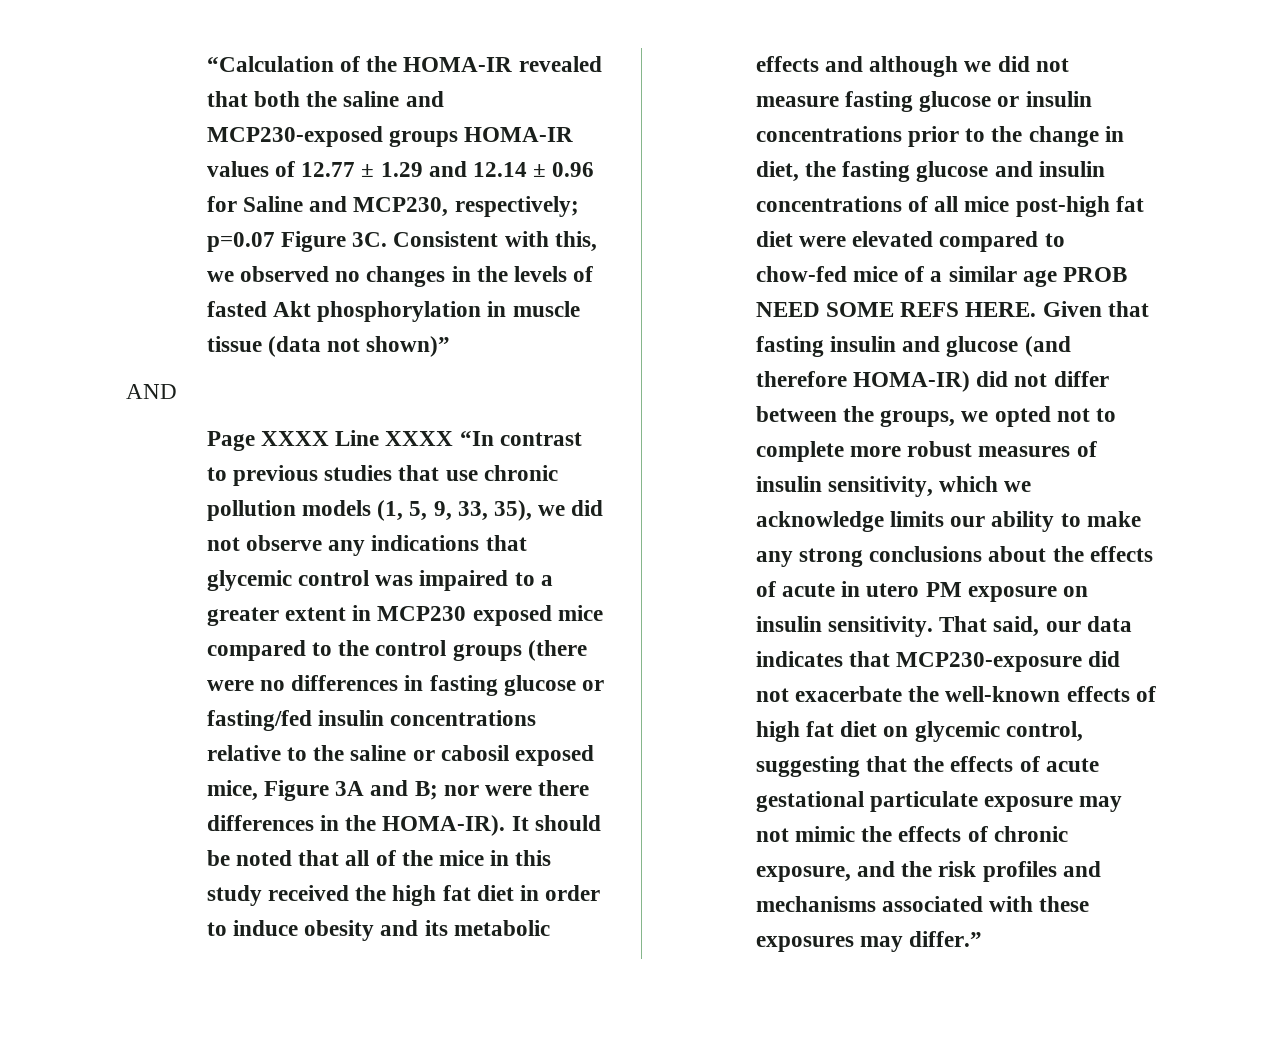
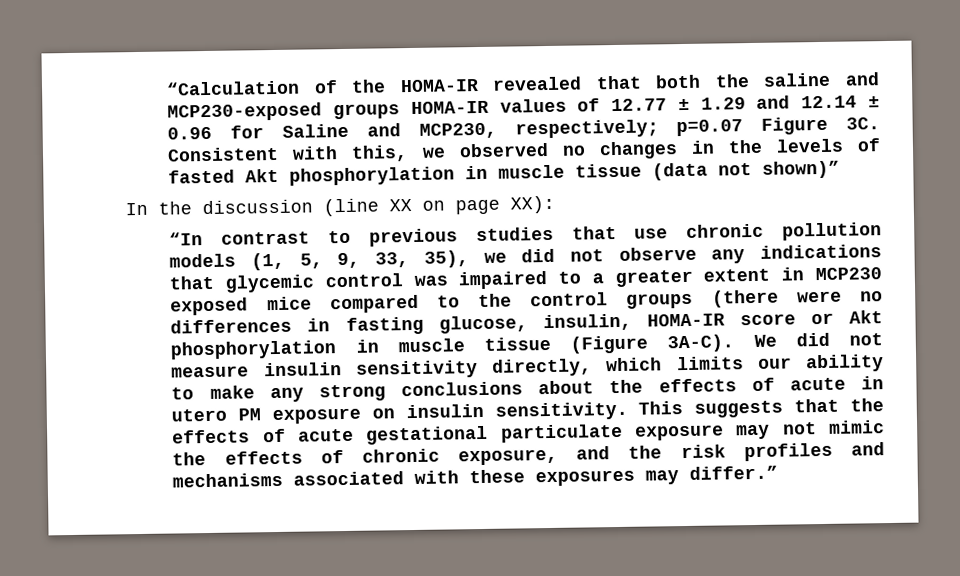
- AND
- Page XXXX Line XXXX “In contrast to previous studies that use chronic pollution models (1, 5, 9, 33, 35), we did not observe any indications that glycemic control was impaired to a greater extent in MCP230 exposed mice compared to the control groups (there were no differences in fasting glucose or fasting/fed insulin concentrations relative to the saline or cabosil exposed mice, Figure 3A and B; nor were there differences in the HOMA-IR). It should be noted that all of the mice in this study received the high fat diet in order to induce obesity and its metabolic effects and although we did not measure fasting glucose or insulin concentrations prior to the change in diet, the fasting glucose and insulin concentrations of all mice post-high fat diet were elevated compared to chow-fed mice of a similar age PROB NEED SOME REFS HERE. Given that fasting insulin and glucose (and therefore HOMA-IR) did not differ between the groups, we opted not to complete more robust measures of insulin sensitivity, which we acknowledge limits our ability to make any strong conclusions about the effects of acute in utero PM exposure on insulin sensitivity.
+ In the discussion (line XX on page XX):
+ “In contrast to previous studies that use chronic pollution models (1, 5, 9, 33, 35), we did not observe any indications that glycemic control was impaired to a greater extent in MCP230 exposed mice compared to the control groups (there were no differences in fasting glucose, insulin, HOMA-IR score or Akt phosphorylation in muscle tissue (Figure 3A-C). We did not measure insulin sensitivity directly, which limits our ability to make any strong conclusions about the effects of acute in utero PM exposure on insulin sensitivity.
- That said, our data indicates that MCP230-exposure did not exacerbate the well-known effects of high fat diet on glycemic control, suggesting that the effects of acute gestational particulate exposure may not mimic the effects of chronic exposure, and the risk profiles and mechanisms associated with these exposures may differ.”
+ This suggests that the effects of acute gestational particulate exposure may not mimic the effects of chronic exposure, and the risk profiles and mechanisms associated with these exposures may differ.”

